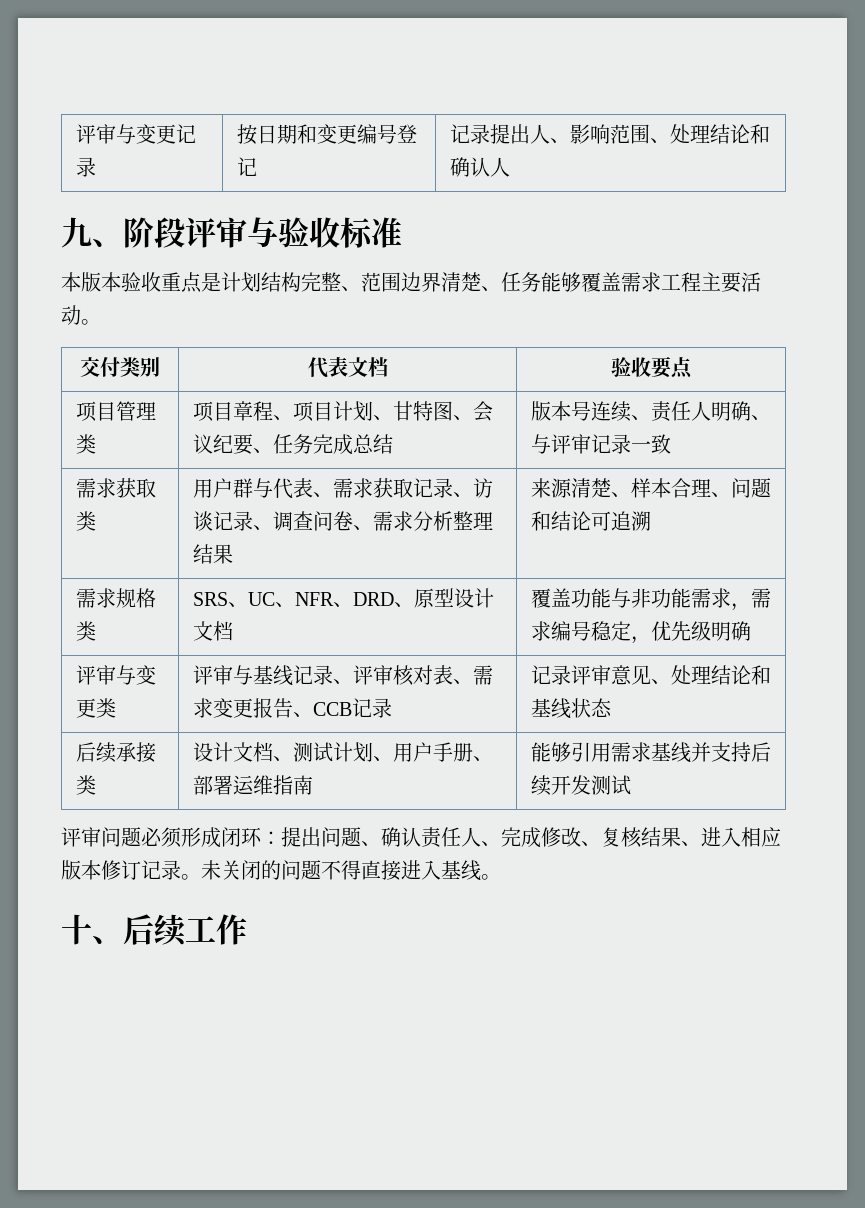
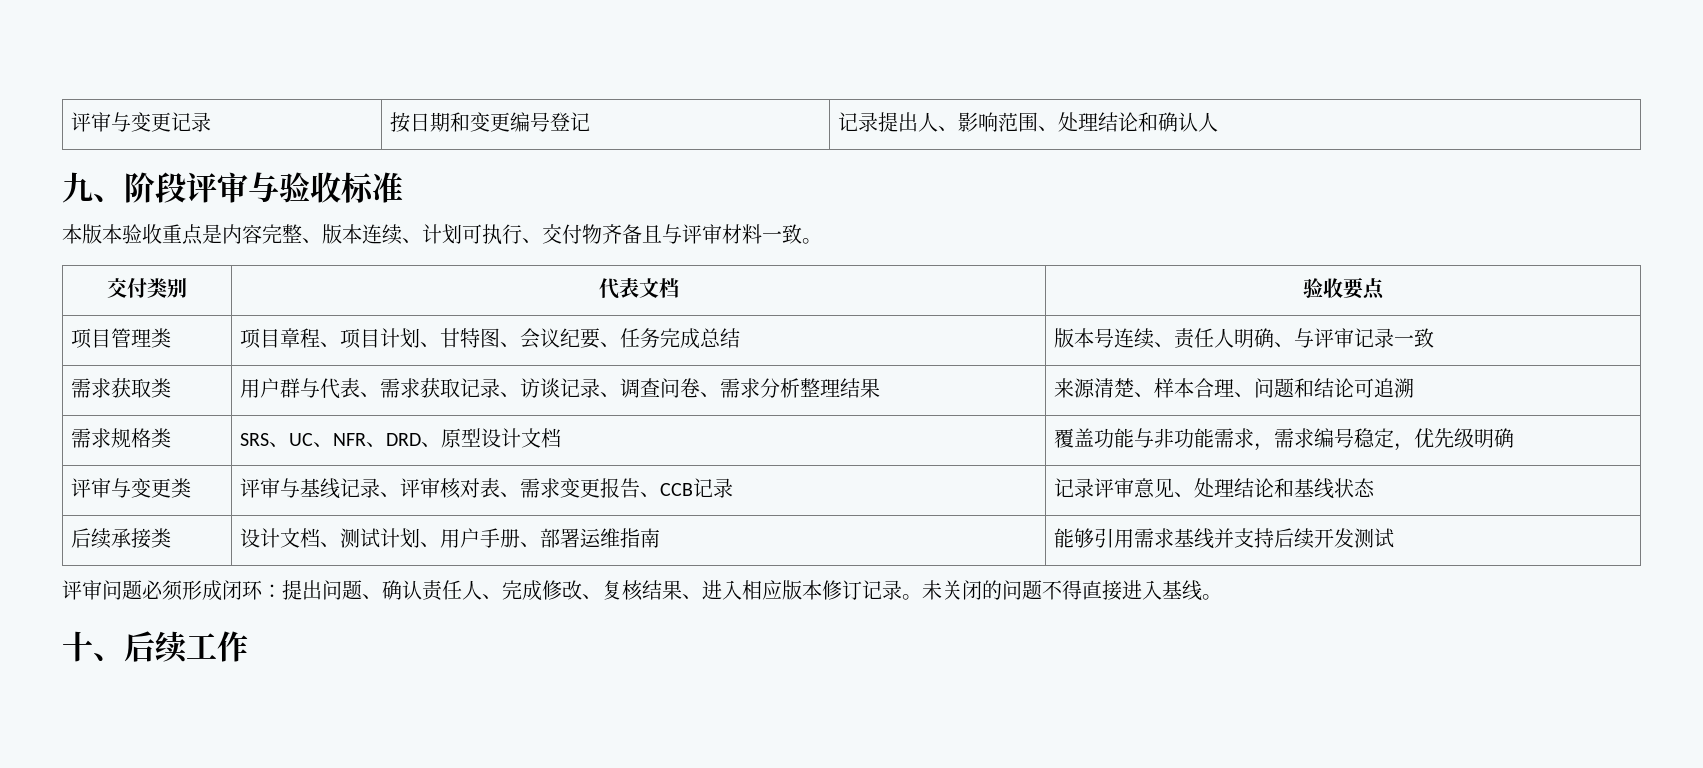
- 本版本验收重点是计划结构完整、范围边界清楚、任务能够覆盖需求工程主要活动。
+ 本版本验收重点是内容完整、版本连续、计划可执行、交付物齐备且与评审材料一致。

